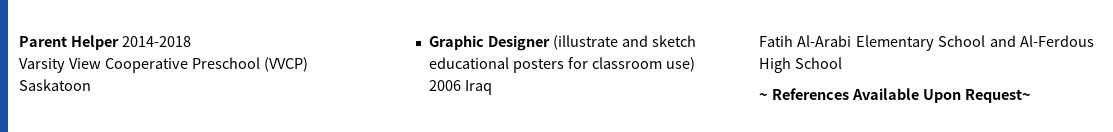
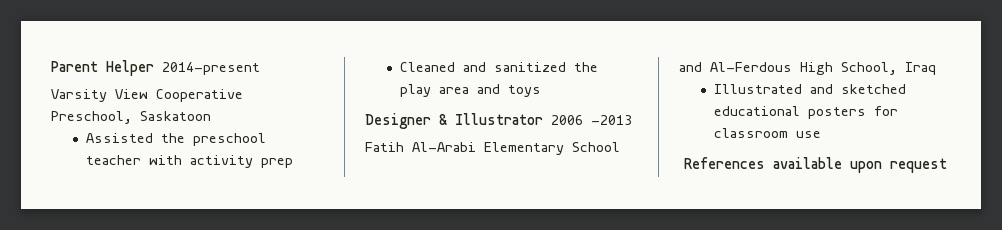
- Parent Helper 2014-2018
+ Parent Helper 2014-present
- Varsity View Cooperative Preschool (VVCP) Saskatoon
+ Varsity View Cooperative Preschool, Saskatoon
- Graphic Designer (illustrate and sketch educational posters for classroom use) 2006 Iraq
+ Assisted the preschool teacher with activity prep
+ Cleaned and sanitized the play area and toys
+ Designer & Illustrator 2006 -2013
- Fatih Al-Arabi Elementary School and Al-Ferdous High School
- ~ References Available Upon Request~
+ Fatih Al-Arabi Elementary School and Al-Ferdous High School, Iraq
+ Illustrated and sketched educational posters for classroom use
+ References available upon request

